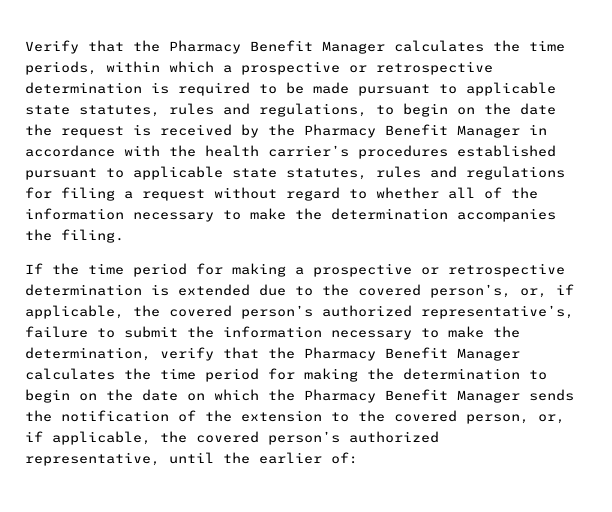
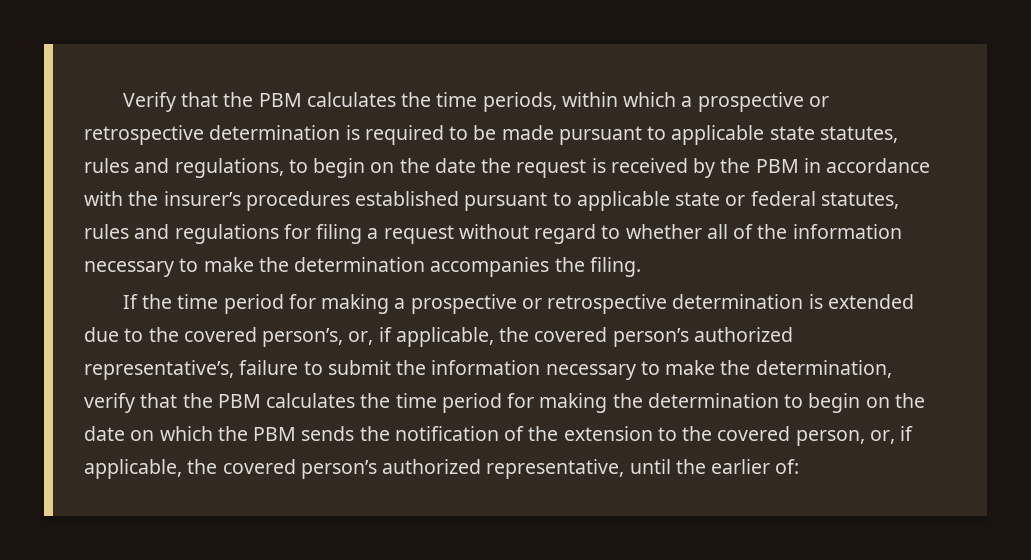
- Verify that the Pharmacy Benefit Manager calculates the time periods, within which a prospective or retrospective determination is required to be made pursuant to applicable state statutes, rules and regulations, to begin on the date the request is received by the Pharmacy Benefit Manager in accordance with the health carrier’s procedures established pursuant to applicable state statutes, rules and regulations for filing a request without regard to whether all of the information necessary to make the determination accompanies the filing.
+ Verify that the PBM calculates the time periods, within which a prospective or retrospective determination is required to be made pursuant to applicable state statutes, rules and regulations, to begin on the date the request is received by the PBM in accordance with the insurer’s procedures established pursuant to applicable state or federal statutes, rules and regulations for filing a request without regard to whether all of the information necessary to make the determination accompanies the filing.
- If the time period for making a prospective or retrospective determination is extended due to the covered person’s, or, if applicable, the covered person’s authorized representative’s, failure to submit the information necessary to make the determination, verify that the Pharmacy Benefit Manager calculates the time period for making the determination to begin on the date on which the Pharmacy Benefit Manager sends the notification of the extension to the covered person, or, if applicable, the covered person’s authorized representative, until the earlier of:
+ If the time period for making a prospective or retrospective determination is extended due to the covered person’s, or, if applicable, the covered person’s authorized representative’s, failure to submit the information necessary to make the determination, verify that the PBM calculates the time period for making the determination to begin on the date on which the PBM sends the notification of the extension to the covered person, or, if applicable, the covered person’s authorized representative, until the earlier of:

